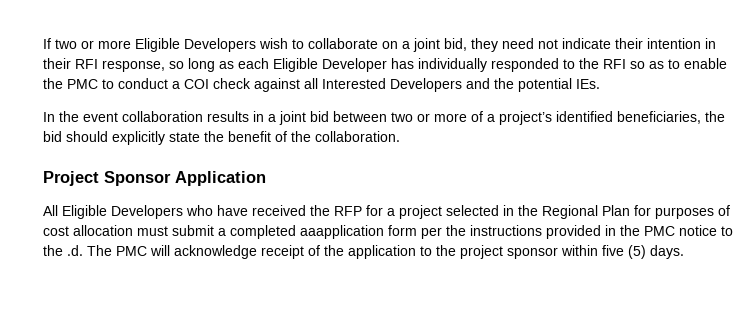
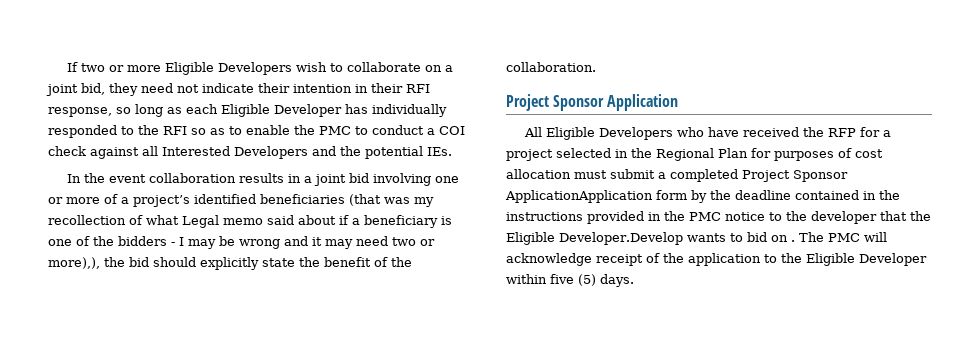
- In the event collaboration results in a joint bid between two or more of a project’s identified beneficiaries, the bid should explicitly state the benefit of the collaboration.
+ In the event collaboration results in a joint bid involving one or more of a project’s identified beneficiaries (that was my recollection of what Legal memo said about if a beneficiary is one of the bidders - I may be wrong and it may need two or more),), the bid should explicitly state the benefit of the collaboration.
- All Eligible Developers who have received the RFP for a project selected in the Regional Plan for purposes of cost allocation must submit a completed aaapplication form per the instructions provided in the PMC notice to the .d. The PMC will acknowledge receipt of the application to the project sponsor within five (5) days.
+ All Eligible Developers who have received the RFP for a project selected in the Regional Plan for purposes of cost allocation must submit a completed Project Sponsor ApplicationApplication form by the deadline contained in the instructions provided in the PMC notice to the developer that the Eligible Developer.Develop wants to bid on . The PMC will acknowledge receipt of the application to the Eligible Developer within five (5) days.

